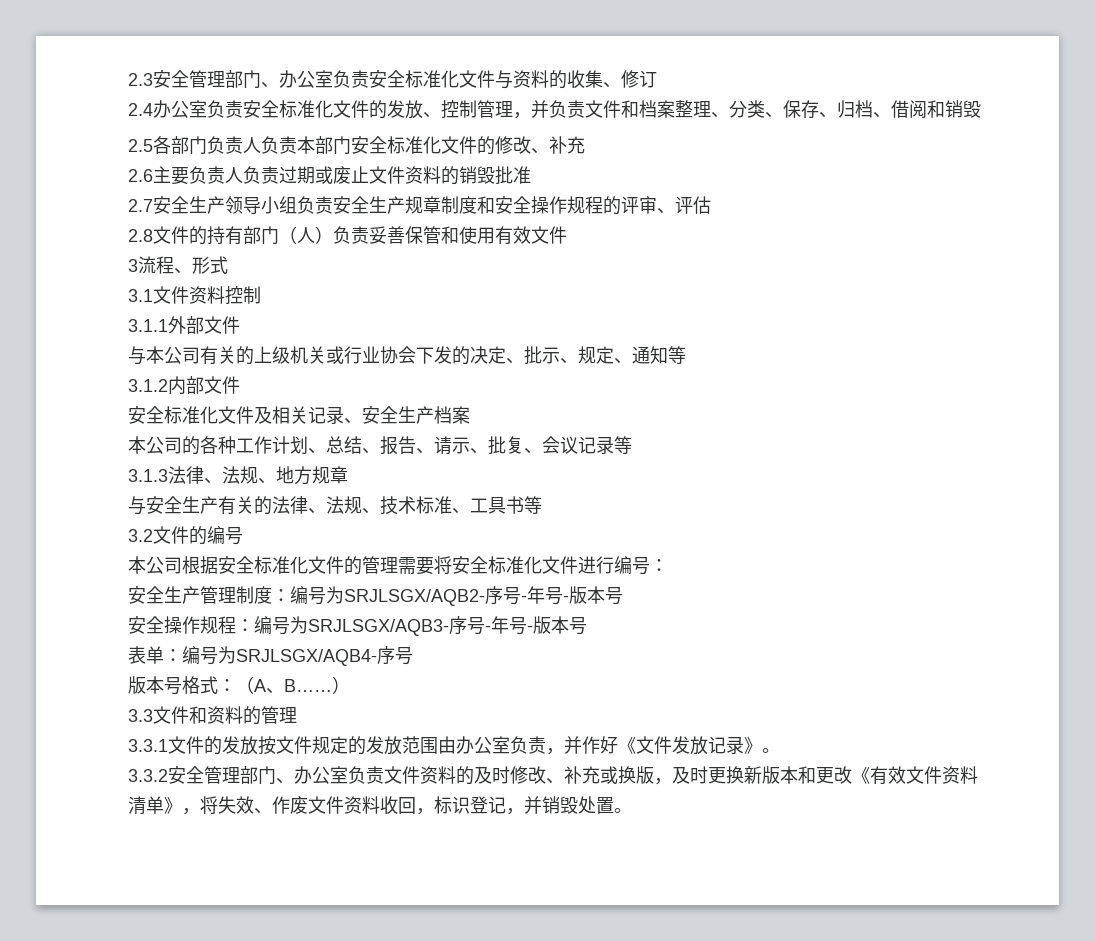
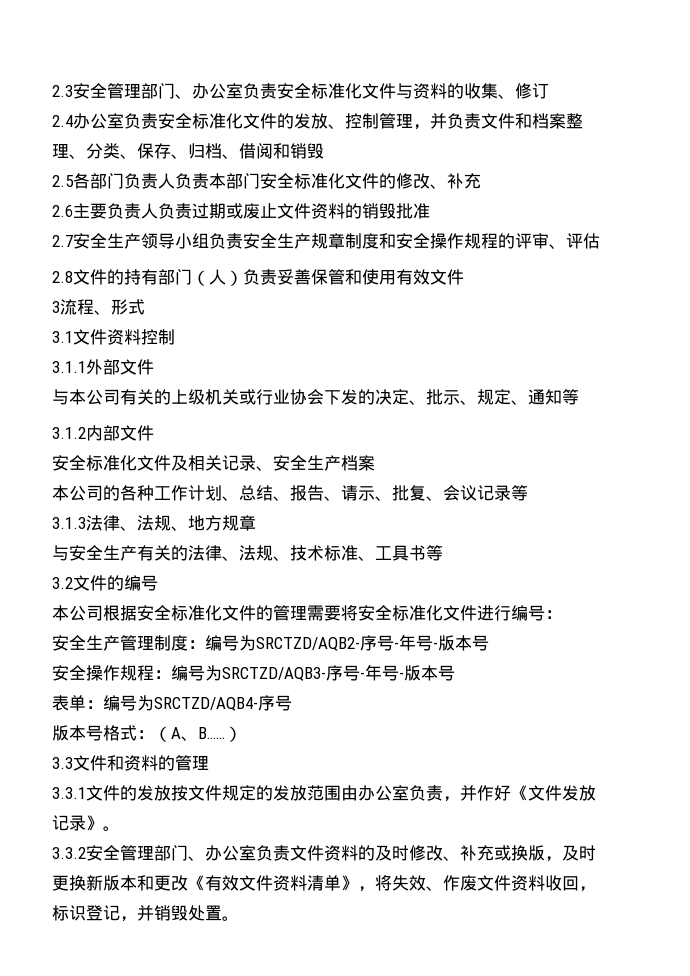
- 安全生产管理制度：编号为SRJLSGX/AQB2-序号-年号-版本号
+ 安全生产管理制度：编号为SRCTZD/AQB2-序号-年号-版本号
- 安全操作规程：编号为SRJLSGX/AQB3-序号-年号-版本号
+ 安全操作规程：编号为SRCTZD/AQB3-序号-年号-版本号
- 表单：编号为SRJLSGX/AQB4-序号
+ 表单：编号为SRCTZD/AQB4-序号

